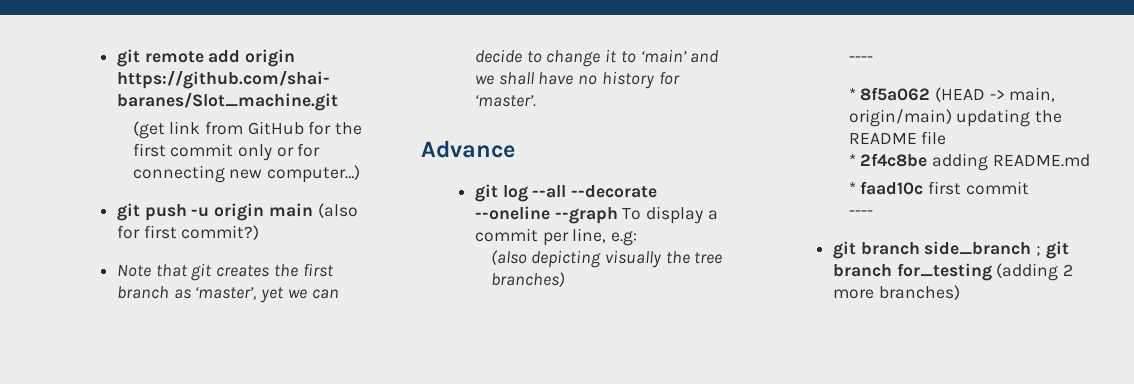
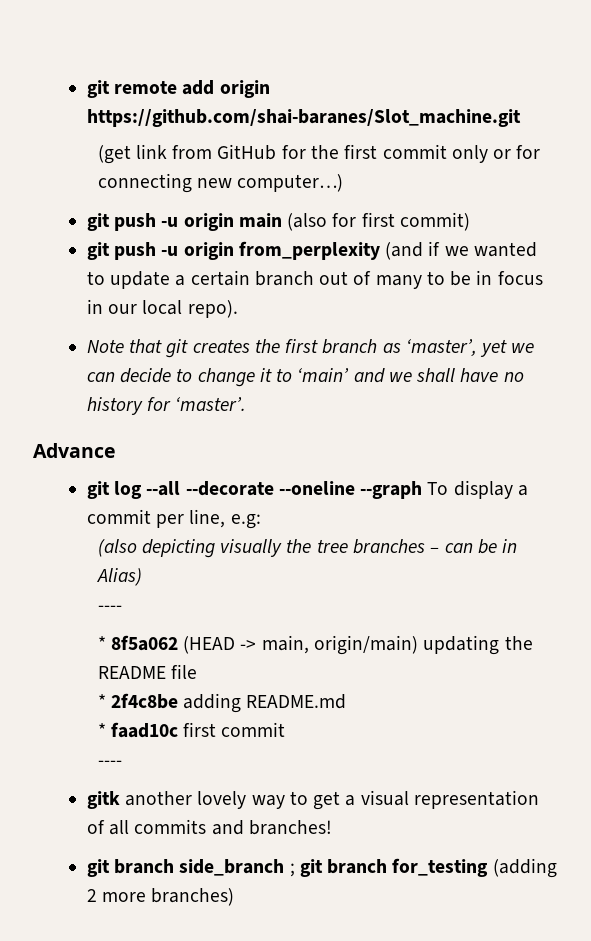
- git push -u origin main (also for first commit?)
+ git push -u origin main (also for first commit)
+ git push -u origin from_perplexity (and if we wanted to update a certain branch out of many to be in focus in our local repo).
- (also depicting visually the tree branches)
+ (also depicting visually the tree branches – can be in Alias)
+ gitk another lovely way to get a visual representation of all commits and branches!

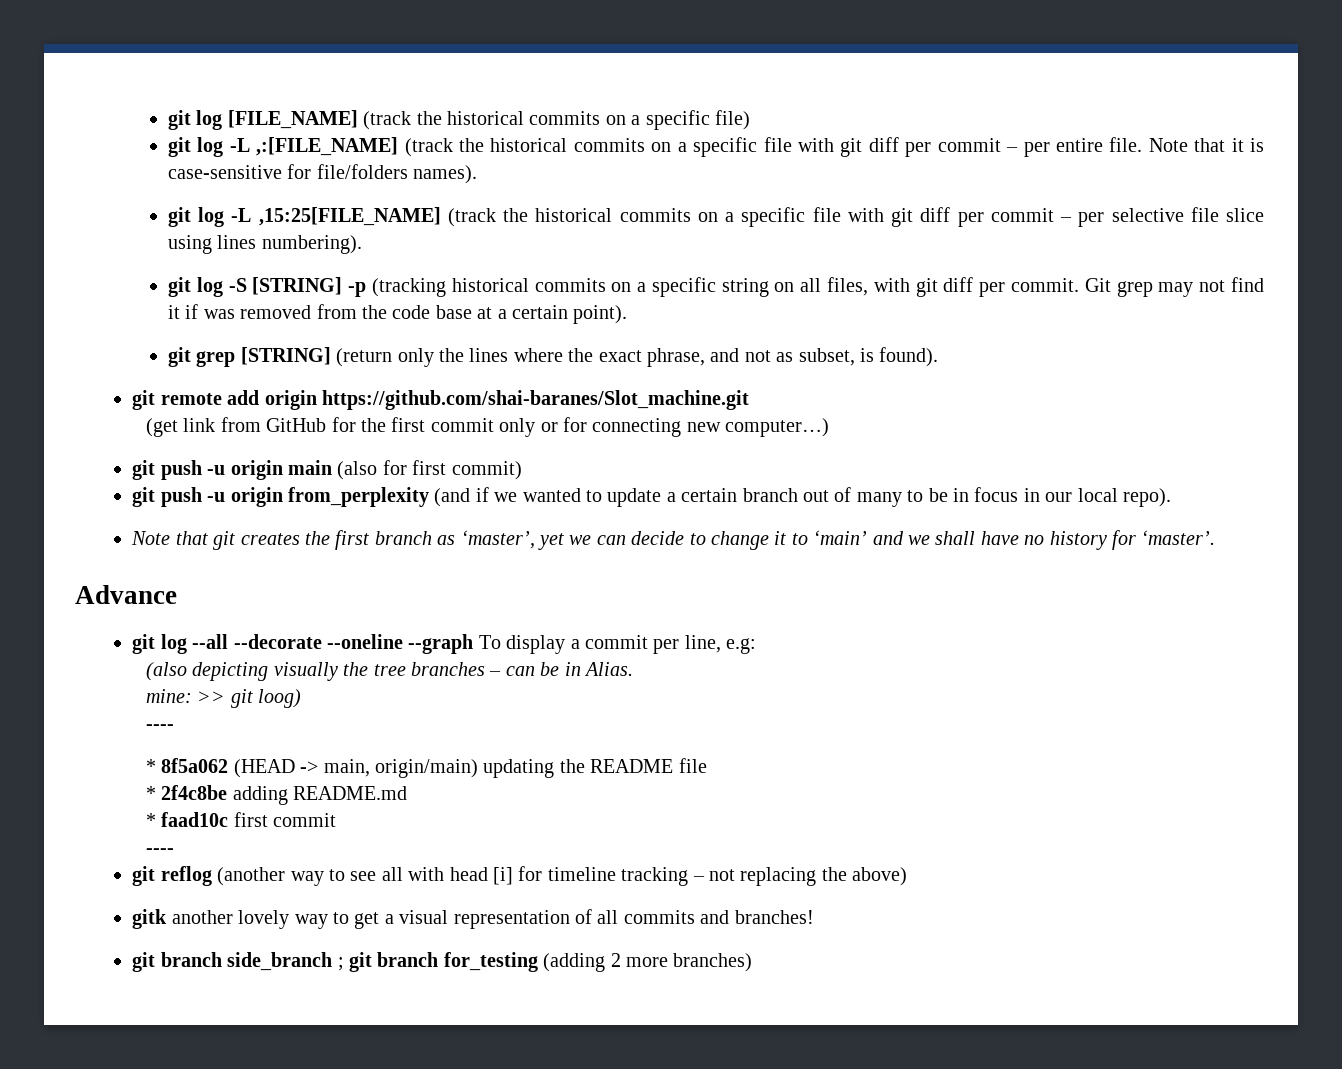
+ git log [FILE_NAME] (track the historical commits on a specific file)
+ git log -L ,:[FILE_NAME] (track the historical commits on a specific file with git diff per commit – per entire file. Note that it is case-sensitive for file/folders names).
+ git log -L ,15:25[FILE_NAME] (track the historical commits on a specific file with git diff per commit – per selective file slice using lines numbering).
+ git log -S [STRING] -p (tracking historical commits on a specific string on all files, with git diff per commit. Git grep may not find it if was removed from the code base at a certain point).
+ git grep [STRING] (return only the lines where the exact phrase, and not as subset, is found).
- (also depicting visually the tree branches – can be in Alias)
+ (also depicting visually the tree branches – can be in Alias.
+ mine: >> git loog)
+ git reflog (another way to see all with head [i] for timeline tracking – not replacing the above)

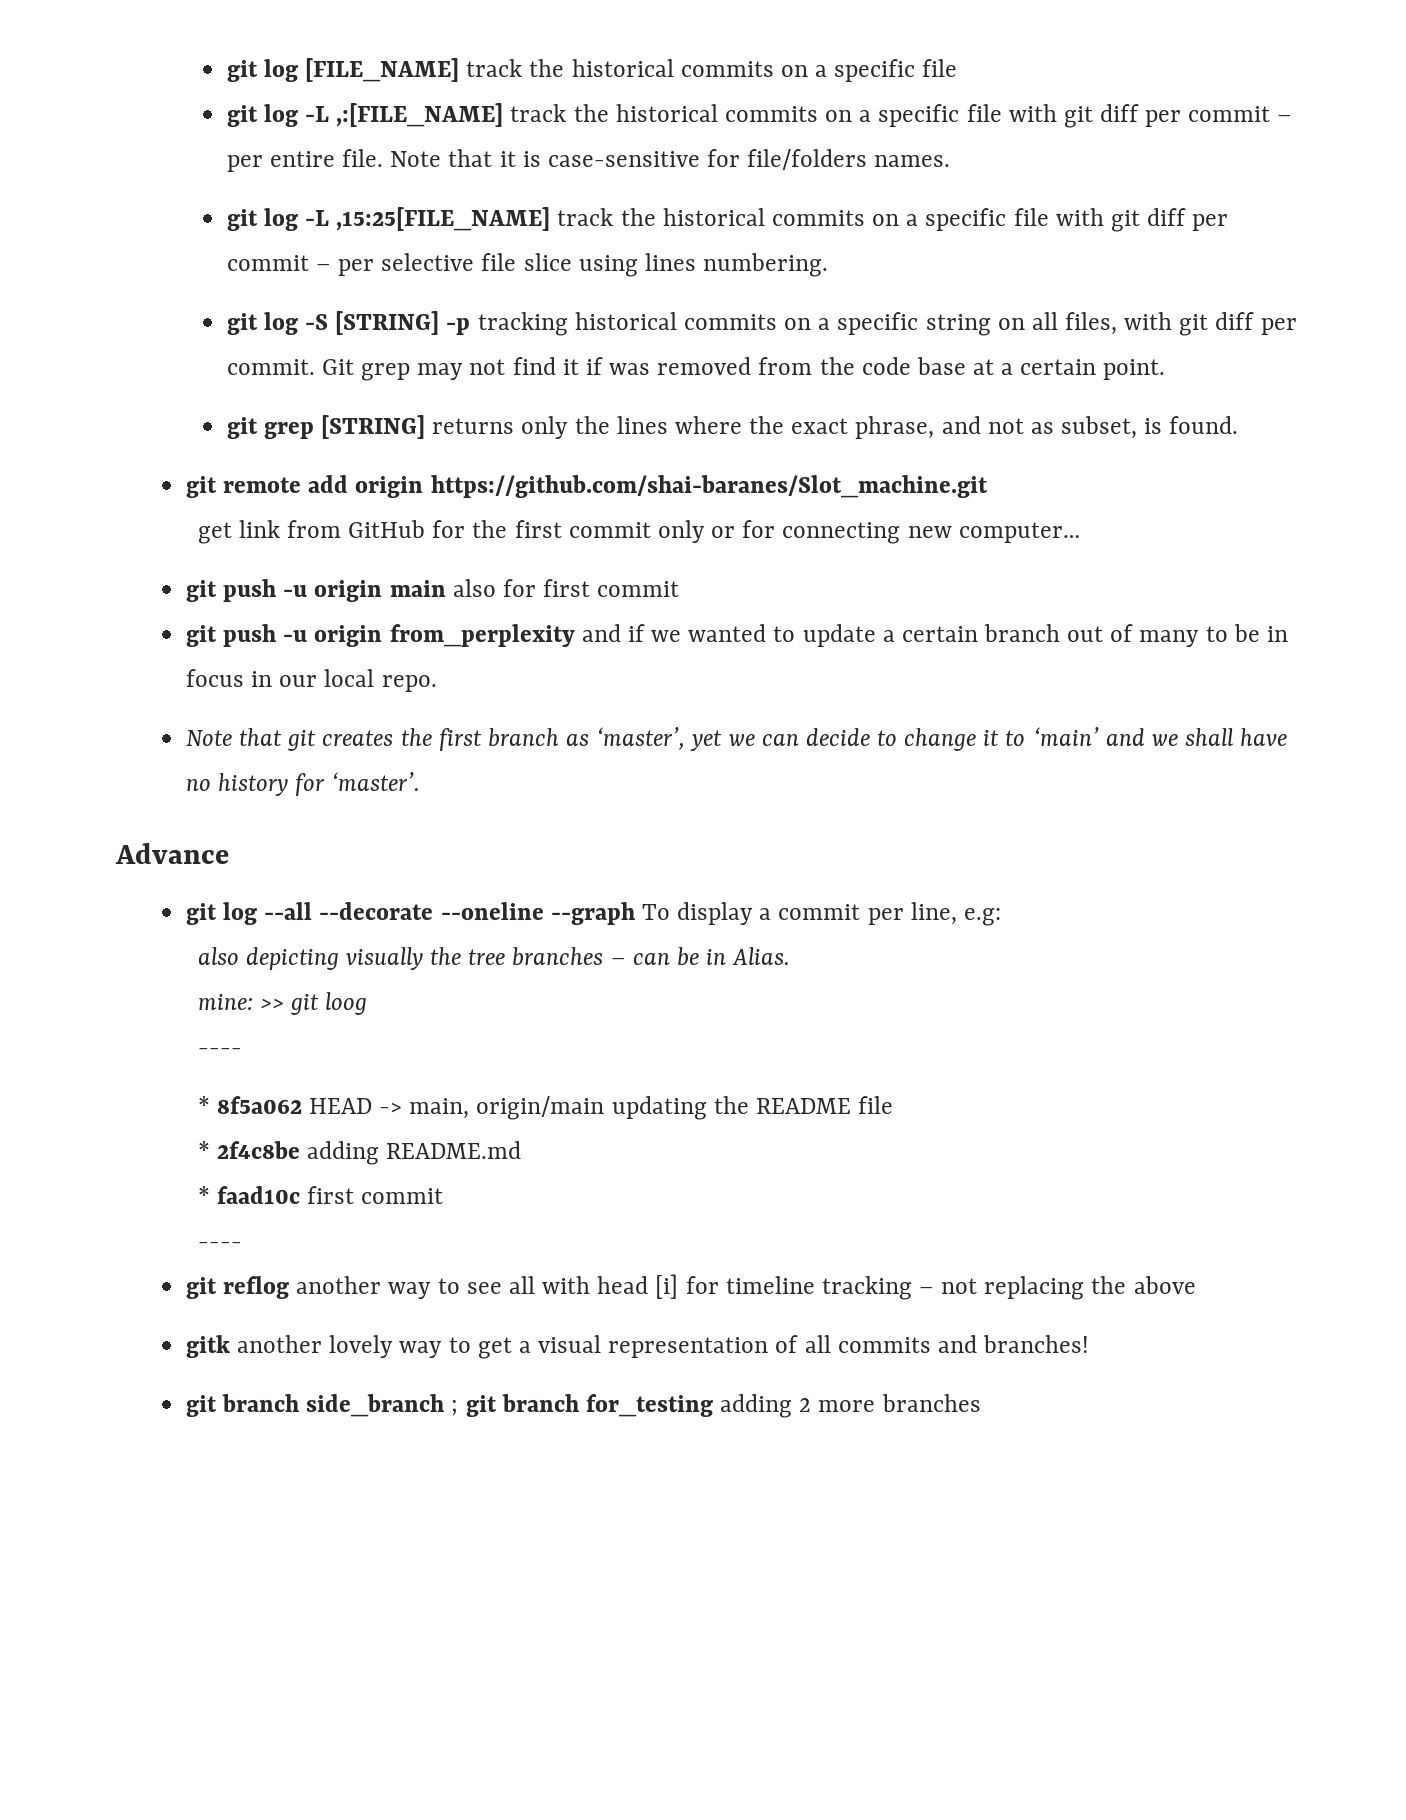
- git log [FILE_NAME] (track the historical commits on a specific file)
+ git log [FILE_NAME] track the historical commits on a specific file
- git log -L ,:[FILE_NAME] (track the historical commits on a specific file with git diff per commit – per entire file.
+ git log -L ,:[FILE_NAME] track the historical commits on a specific file with git diff per commit – per entire file.
- Note that it is case-sensitive for file/folders names).
+ Note that it is case-sensitive for file/folders names.
- git log -L ,15:25[FILE_NAME] (track the historical commits on a specific file with git diff per commit – per selective file slice using lines numbering).
+ git log -L ,15:25[FILE_NAME] track the historical commits on a specific file with git diff per commit – per selective file slice using lines numbering.
- git log -S [STRING] -p (tracking historical commits on a specific string on all files, with git diff per commit.
+ git log -S [STRING] -p tracking historical commits on a specific string on all files, with git diff per commit.
- Git grep may not find it if was removed from the code base at a certain point).
+ Git grep may not find it if was removed from the code base at a certain point.
- git grep [STRING] (return only the lines where the exact phrase, and not as subset, is found).
+ git grep [STRING] returns only the lines where the exact phrase, and not as subset, is found.
- (get link from GitHub for the first commit only or for connecting new computer…)
+ get link from GitHub for the first commit only or for connecting new computer…
- git push -u origin main (also for first commit)
+ git push -u origin main also for first commit
- git push -u origin from_perplexity (and if we wanted to update a certain branch out of many to be in focus in our local repo).
+ git push -u origin from_perplexity and if we wanted to update a certain branch out of many to be in focus in our local repo.
- (also depicting visually the tree branches – can be in Alias.
+ also depicting visually the tree branches – can be in Alias.
- mine: >> git loog)
+ mine: >> git loog
- * 8f5a062 (HEAD -> main, origin/main) updating the README file
+ * 8f5a062 HEAD -> main, origin/main updating the README file
- git reflog (another way to see all with head [i] for timeline tracking – not replacing the above)
+ git reflog another way to see all with head [i] for timeline tracking – not replacing the above
- git branch side_branch ; git branch for_testing (adding 2 more branches)
+ git branch side_branch ; git branch for_testing adding 2 more branches

